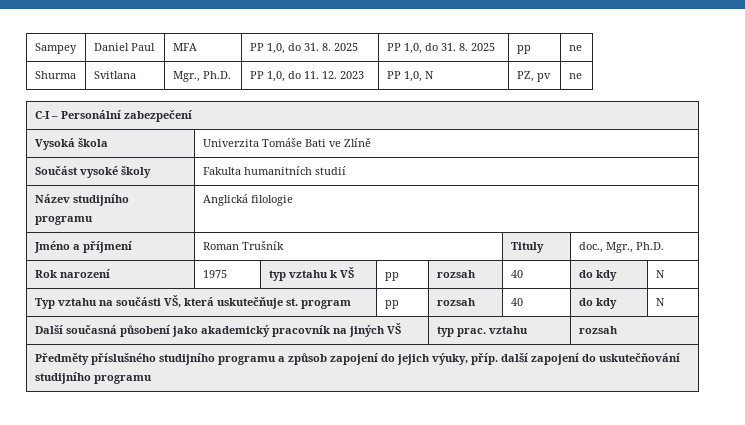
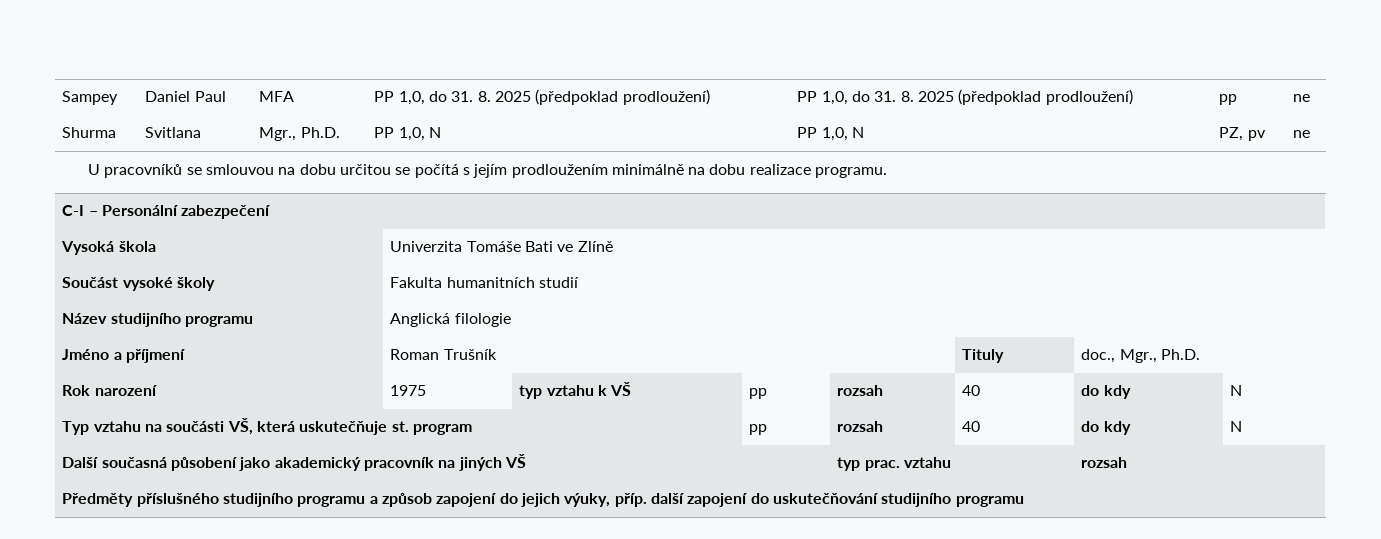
- Sampey | Daniel Paul | MFA | PP 1,0, do 31. 8. 2025 | PP 1,0, do 31. 8. 2025 | pp | ne
+ Sampey | Daniel Paul | MFA | PP 1,0, do 31. 8. 2025 (předpoklad prodloužení) | PP 1,0, do 31. 8. 2025 (předpoklad prodloužení) | pp | ne
- Shurma | Svitlana | Mgr., Ph.D. | PP 1,0, do 11. 12. 2023 | PP 1,0, N | PZ, pv | ne
+ Shurma | Svitlana | Mgr., Ph.D. | PP 1,0, N | PP 1,0, N | PZ, pv | ne
+ U pracovníků se smlouvou na dobu určitou se počítá s jejím prodloužením minimálně na dobu realizace programu.

